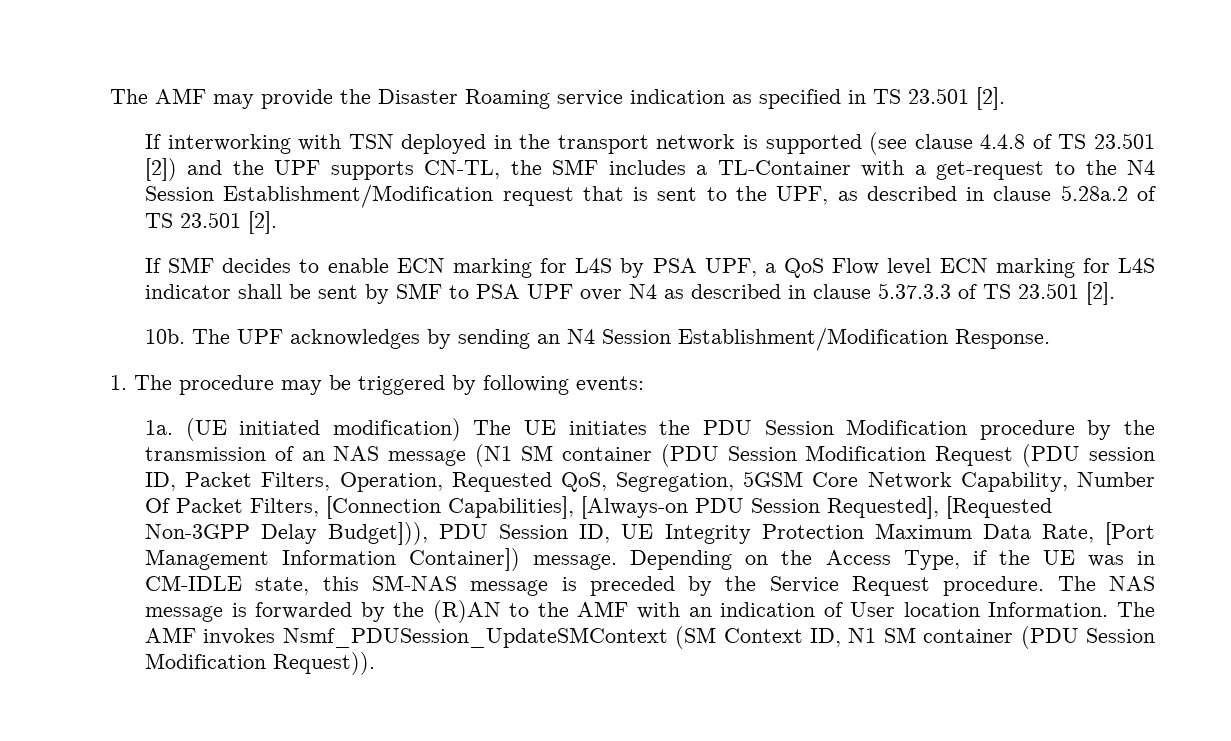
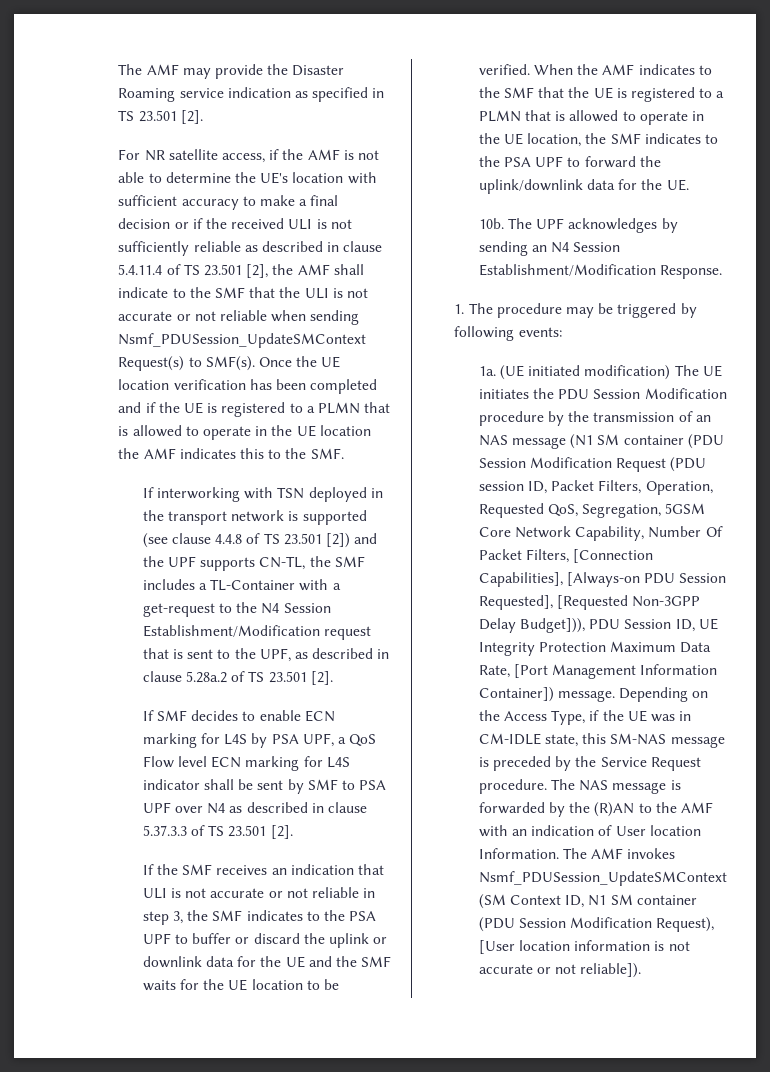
+ For NR satellite access, if the AMF is not able to determine the UE's location with sufficient accuracy to make a final decision or if the received ULI is not sufficiently reliable as described in clause 5.4.11.4 of TS 23.501 [2], the AMF shall indicate to the SMF that the ULI is not accurate or not reliable when sending Nsmf_PDUSession_UpdateSMContext Request(s) to SMF(s). Once the UE location verification has been completed and if the UE is registered to a PLMN that is allowed to operate in the UE location the AMF indicates this to the SMF.
+ If the SMF receives an indication that ULI is not accurate or not reliable in step 3, the SMF indicates to the PSA UPF to buffer or discard the uplink or downlink data for the UE and the SMF waits for the UE location to be verified. When the AMF indicates to the SMF that the UE is registered to a PLMN that is allowed to operate in the UE location, the SMF indicates to the PSA UPF to forward the uplink/downlink data for the UE.
- The AMF invokes Nsmf_PDUSession_UpdateSMContext (SM Context ID, N1 SM container (PDU Session Modification Request)).
+ The AMF invokes Nsmf_PDUSession_UpdateSMContext (SM Context ID, N1 SM container (PDU Session Modification Request), [User location information is not accurate or not reliable]).

